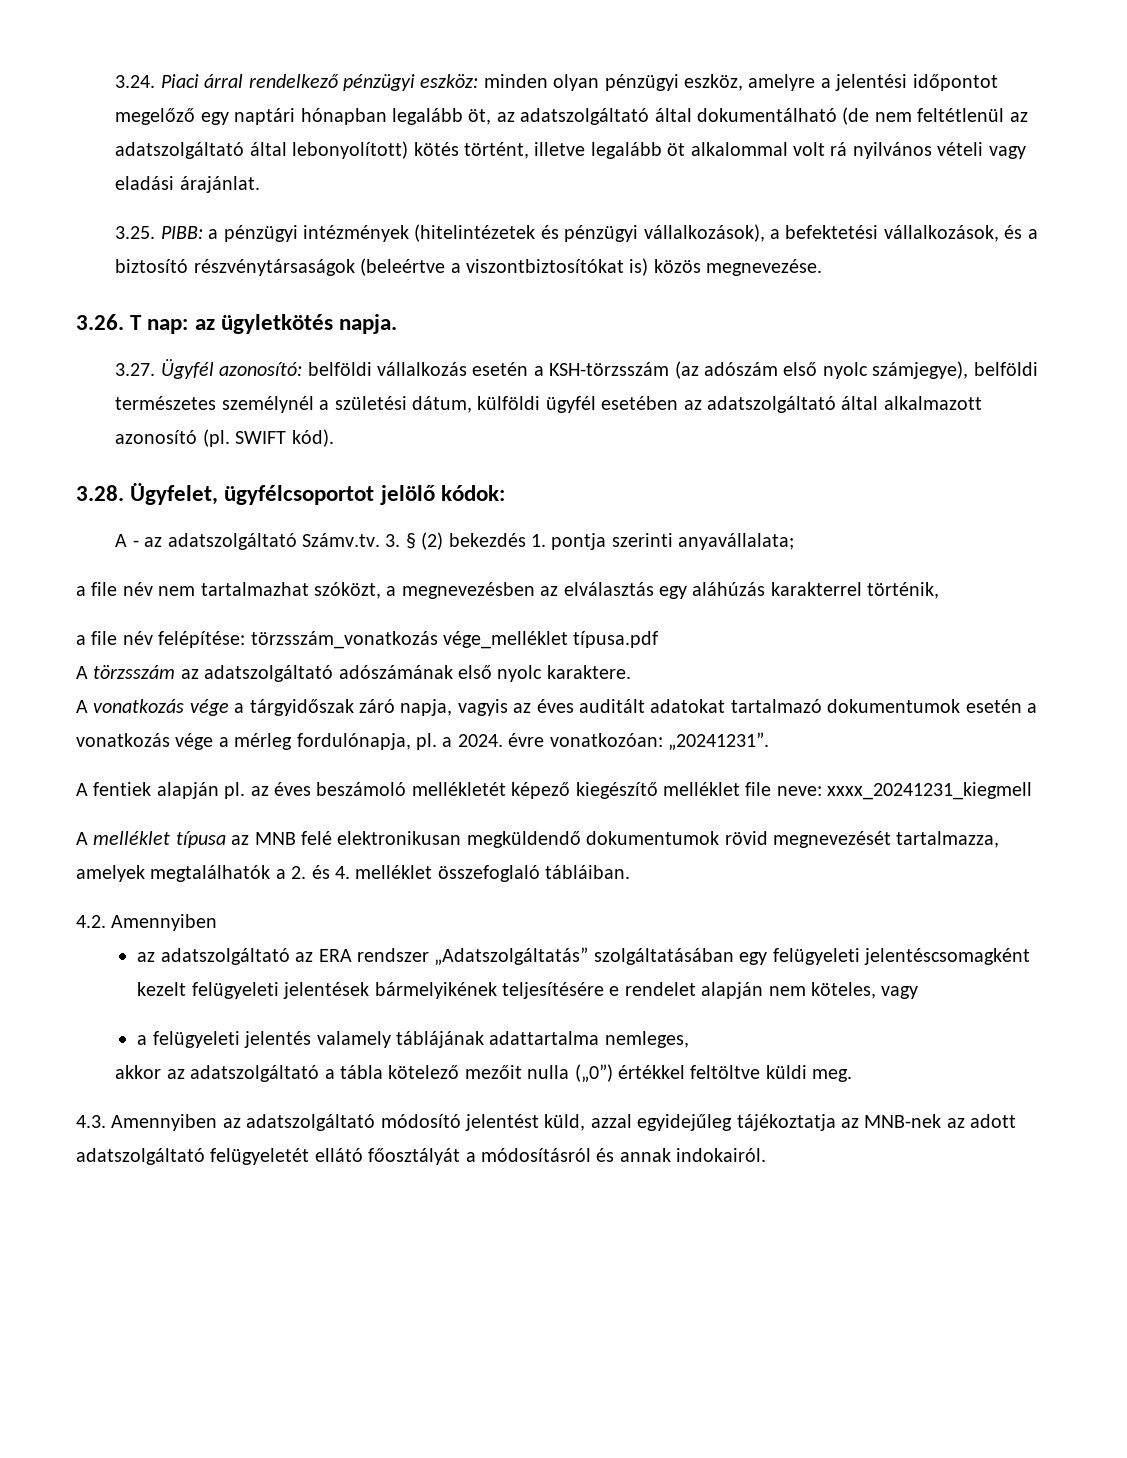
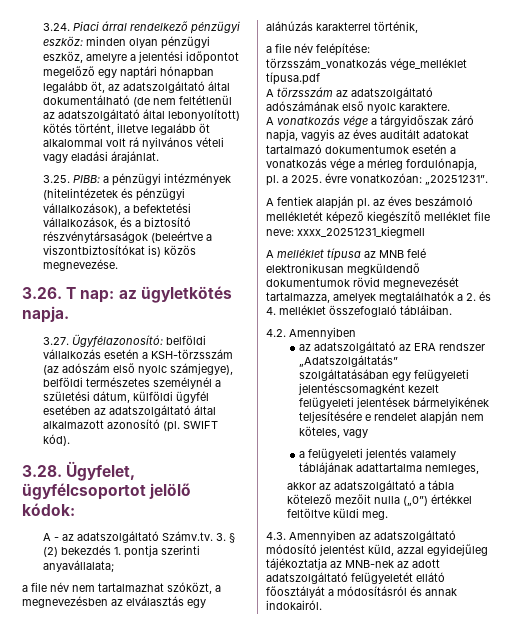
- 3.27. Ügyfél azonosító: belföldi vállalkozás esetén a KSH-törzsszám (az adószám első nyolc számjegye), belföldi természetes személynél a születési dátum, külföldi ügyfél esetében az adatszolgáltató által alkalmazott azonosító (pl.
+ 3.27. Ügyfélazonosító: belföldi vállalkozás esetén a KSH-törzsszám (az adószám első nyolc számjegye), belföldi természetes személynél a születési dátum, külföldi ügyfél esetében az adatszolgáltató által alkalmazott azonosító (pl.
- A vonatkozás vége a tárgyidőszak záró napja, vagyis az éves auditált adatokat tartalmazó dokumentumok esetén a vonatkozás vége a mérleg fordulónapja, pl. a 2024. évre vonatkozóan: „20241231”.
+ A vonatkozás vége a tárgyidőszak záró napja, vagyis az éves auditált adatokat tartalmazó dokumentumok esetén a vonatkozás vége a mérleg fordulónapja, pl. a 2025. évre vonatkozóan: „20251231”.
- A fentiek alapján pl. az éves beszámoló mellékletét képező kiegészítő melléklet file neve: xxxx_20241231_kiegmell
+ A fentiek alapján pl. az éves beszámoló mellékletét képező kiegészítő melléklet file neve: xxxx_20251231_kiegmell

